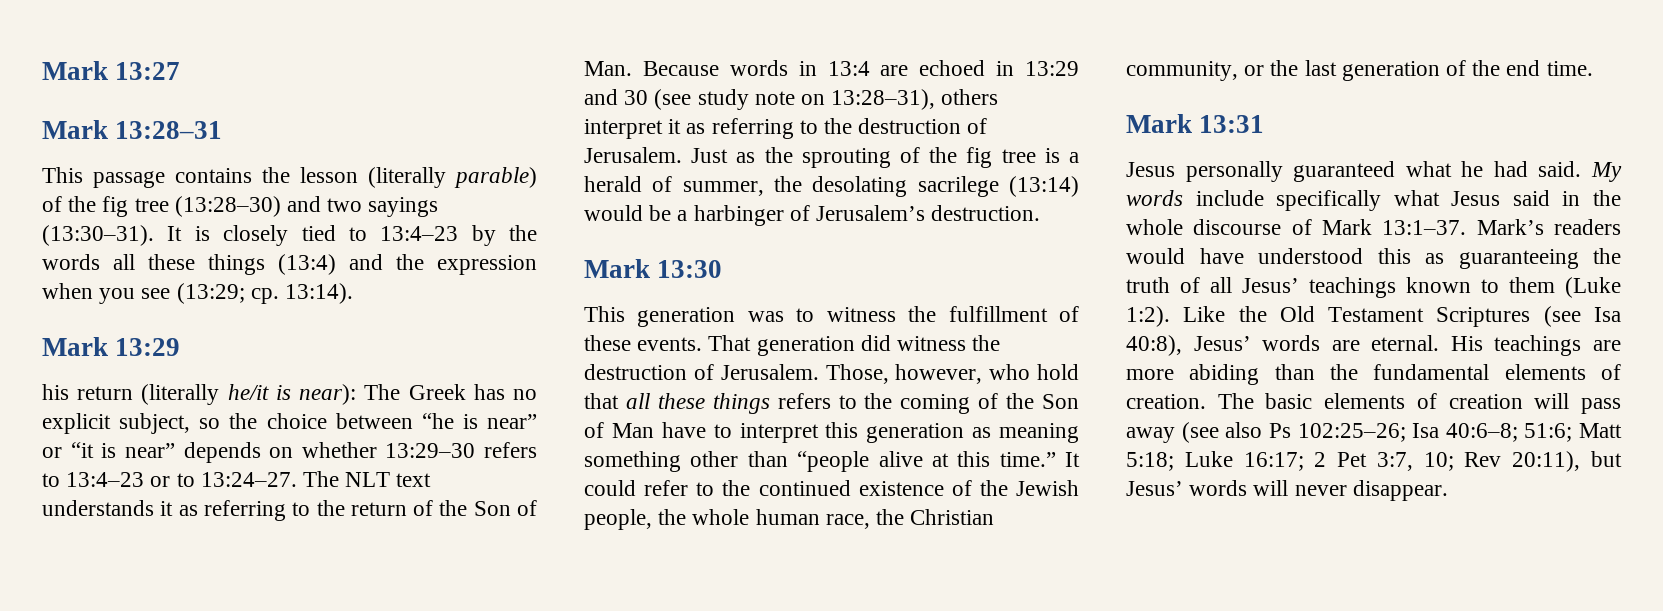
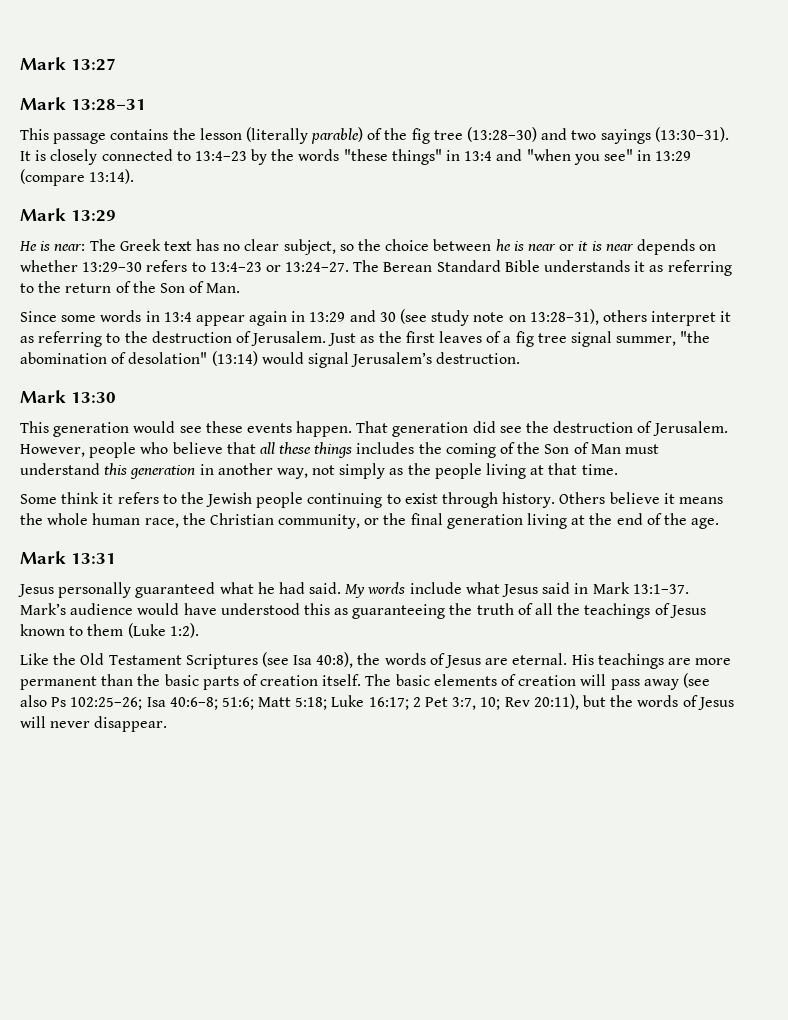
- It is closely tied to 13:4–23 by the words all these things (13:4) and the expression when you see (13:29; cp. 13:14).
+ It is closely connected to 13:4–23 by the words "these things" in 13:4 and "when you see" in 13:29 (compare 13:14).
  Mark 13:29
- his return (literally he/it is near): The Greek has no explicit subject, so the choice between “he is near” or “it is near” depends on whether 13:29–30 refers to 13:4–23 or to 13:24–27.
+ He is near: The Greek text has no clear subject, so the choice between he is near or it is near depends on whether 13:29–30 refers to 13:4–23 or 13:24–27.
- The NLT text understands it as referring to the return of the Son of Man. Because words in 13:4 are echoed in 13:29 and 30 (see study note on 13:28–31), others interpret it as referring to the destruction of Jerusalem.
+ The Berean Standard Bible understands it as referring to the return of the Son of Man.
+ Since some words in 13:4 appear again in 13:29 and 30 (see study note on 13:28–31), others interpret it as referring to the destruction of Jerusalem.
- Just as the sprouting of the fig tree is a herald of summer, the desolating sacrilege (13:14) would be a harbinger of Jerusalem’s destruction.
+ Just as the first leaves of a fig tree signal summer, "the abomination of desolation" (13:14) would signal Jerusalem’s destruction.
- This generation was to witness the fulfillment of these events.
+ This generation would see these events happen.
- That generation did witness the destruction of Jerusalem. Those, however, who hold that all these things refers to the coming of the Son of Man have to interpret this generation as meaning something other than “people alive at this time.” It could refer to the continued existence of the Jewish people, the whole human race, the Christian community, or the last generation of the end time.
+ That generation did see the destruction of Jerusalem. However, people who believe that all these things includes the coming of the Son of Man must understand this generation in another way, not simply as the people living at that time.
+ Some think it refers to the Jewish people continuing to exist through history. Others believe it means the whole human race, the Christian community, or the final generation living at the end of the age.
- My words include specifically what Jesus said in the whole discourse of Mark 13:1–37.
+ My words include what Jesus said in Mark 13:1–37.
- Mark’s readers would have understood this as guaranteeing the truth of all Jesus’ teachings known to them (Luke 1:2). Like the Old Testament Scriptures (see Isa 40:8), Jesus’ words are eternal.
+ Mark’s audience would have understood this as guaranteeing the truth of all the teachings of Jesus known to them (Luke 1:2).
+ Like the Old Testament Scriptures (see Isa 40:8), the words of Jesus are eternal.
- His teachings are more abiding than the fundamental elements of creation.
+ His teachings are more permanent than the basic parts of creation itself.
- The basic elements of creation will pass away (see also Ps 102:25–26; Isa 40:6–8; 51:6; Matt 5:18; Luke 16:17; 2 Pet 3:7, 10; Rev 20:11), but Jesus’ words will never disappear.
+ The basic elements of creation will pass away (see also Ps 102:25–26; Isa 40:6–8; 51:6; Matt 5:18; Luke 16:17; 2 Pet 3:7, 10; Rev 20:11), but the words of Jesus will never disappear.

